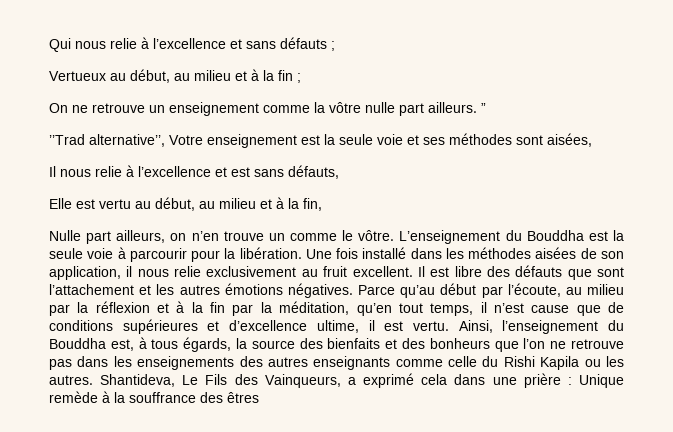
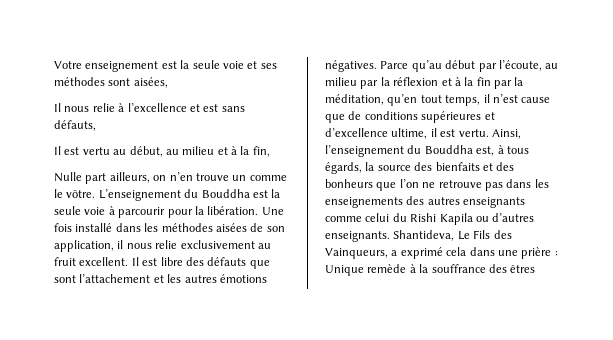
- Qui nous relie à l’excellence et sans défauts ;
- Vertueux au début, au milieu et à la fin ;
- On ne retrouve un enseignement comme la vôtre nulle part ailleurs. ”
- ’’Trad alternative’’, Votre enseignement est la seule voie et ses méthodes sont aisées,
+ Votre enseignement est la seule voie et ses méthodes sont aisées,
- Elle est vertu au début, au milieu et à la fin,
+ Il est vertu au début, au milieu et à la fin,
- Ainsi, l’enseignement du Bouddha est, à tous égards, la source des bienfaits et des bonheurs que l’on ne retrouve pas dans les enseignements des autres enseignants comme celle du Rishi Kapila ou les autres.
+ Ainsi, l’enseignement du Bouddha est, à tous égards, la source des bienfaits et des bonheurs que l’on ne retrouve pas dans les enseignements des autres enseignants comme celui du Rishi Kapila ou d’autres enseignants.

